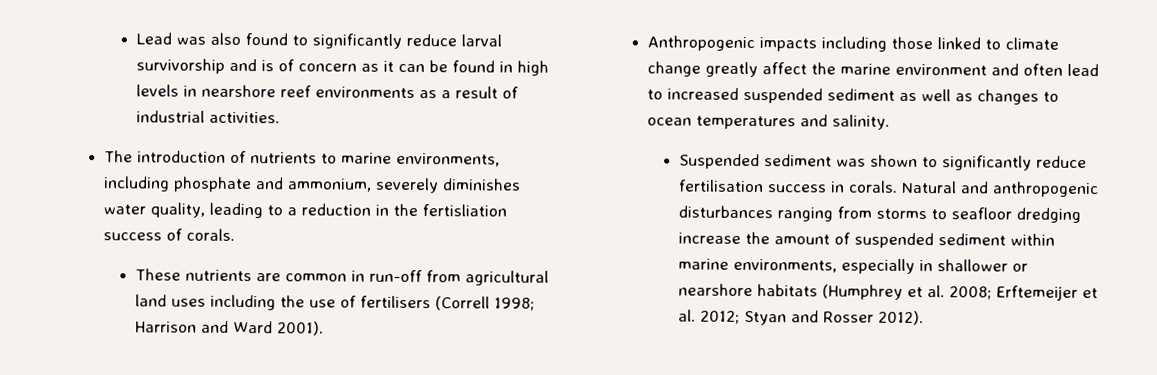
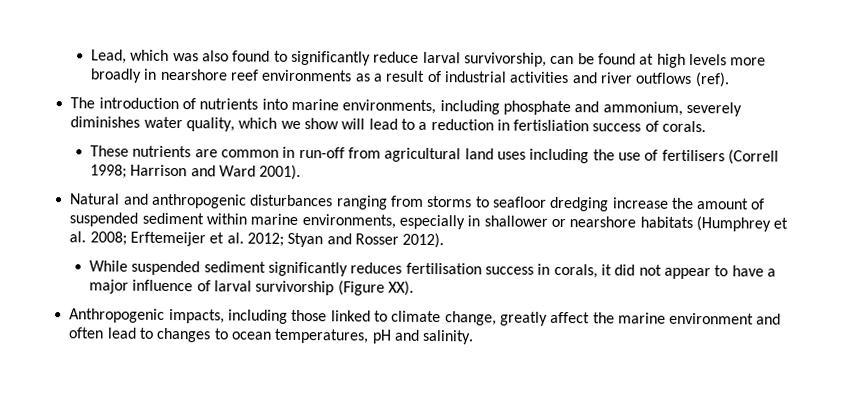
- Lead was also found to significantly reduce larval survivorship and is of concern as it can be found in high levels in nearshore reef environments as a result of industrial activities.
+ Lead, which was also found to significantly reduce larval survivorship, can be found at high levels more broadly in nearshore reef environments as a result of industrial activities and river outflows (ref).
- The introduction of nutrients to marine environments, including phosphate and ammonium, severely diminishes water quality, leading to a reduction in the fertisliation success of corals.
+ The introduction of nutrients into marine environments, including phosphate and ammonium, severely diminishes water quality, which we show will lead to a reduction in fertisliation success of corals.
- Anthropogenic impacts including those linked to climate change greatly affect the marine environment and often lead to increased suspended sediment as well as changes to ocean temperatures and salinity.
- Suspended sediment was shown to significantly reduce fertilisation success in corals.
+ While suspended sediment significantly reduces fertilisation success in corals, it did not appear to have a major influence of larval survivorship (Figure XX).
+ Anthropogenic impacts, including those linked to climate change, greatly affect the marine environment and often lead to changes to ocean temperatures, pH and salinity.

